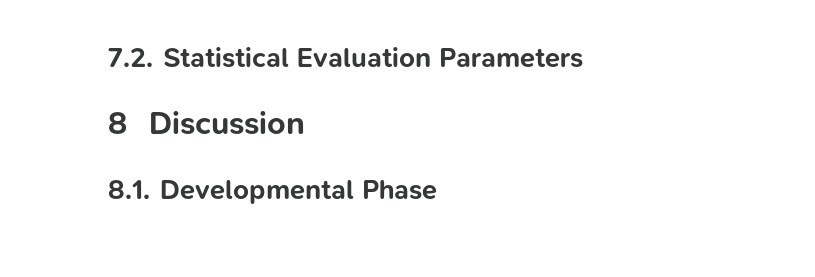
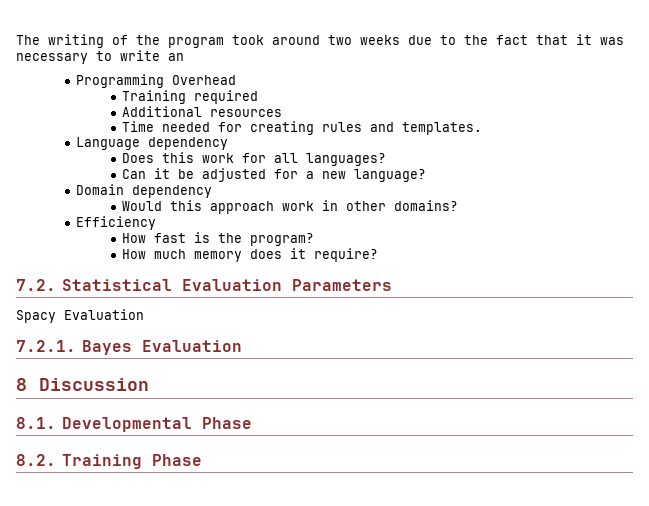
+ The writing of the program took around two weeks due to the fact that it was necessary to write an
+ Programming Overhead
+ Training required
+ Additional resources
+ Time needed for creating rules and templates.
+ Language dependency
+ Does this work for all languages?
+ Can it be adjusted for a new language?
+ Domain dependency
+ Would this approach work in other domains?
+ Efficiency
+ How fast is the program?
+ How much memory does it require?
+ Spacy Evaluation
+ 7.2.1. Bayes Evaluation
+ 8.2. Training Phase

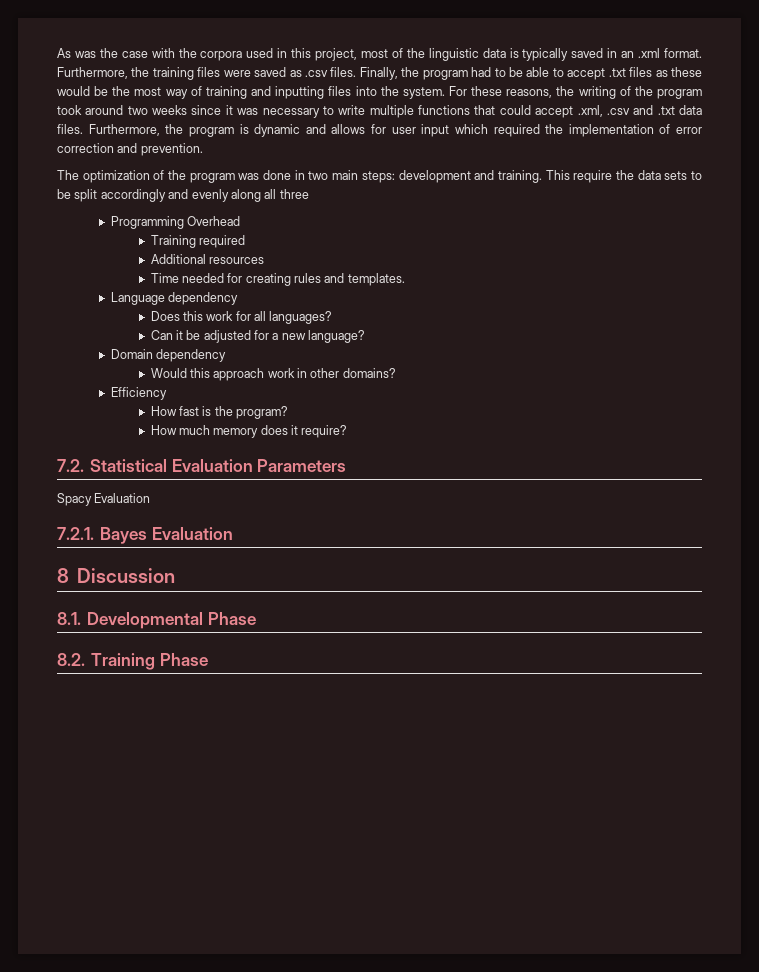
- The writing of the program took around two weeks due to the fact that it was necessary to write an
+ As was the case with the corpora used in this project, most of the linguistic data is typically saved in an .xml format. Furthermore, the training files were saved as .csv files. Finally, the program had to be able to accept .txt files as these would be the most way of training and inputting files into the system. For these reasons, the writing of the program took around two weeks since it was necessary to write multiple functions that could accept .xml, .csv and .txt data files. Furthermore, the program is dynamic and allows for user input which required the implementation of error correction and prevention.
+ The optimization of the program was done in two main steps: development and training. This require the data sets to be split accordingly and evenly along all three

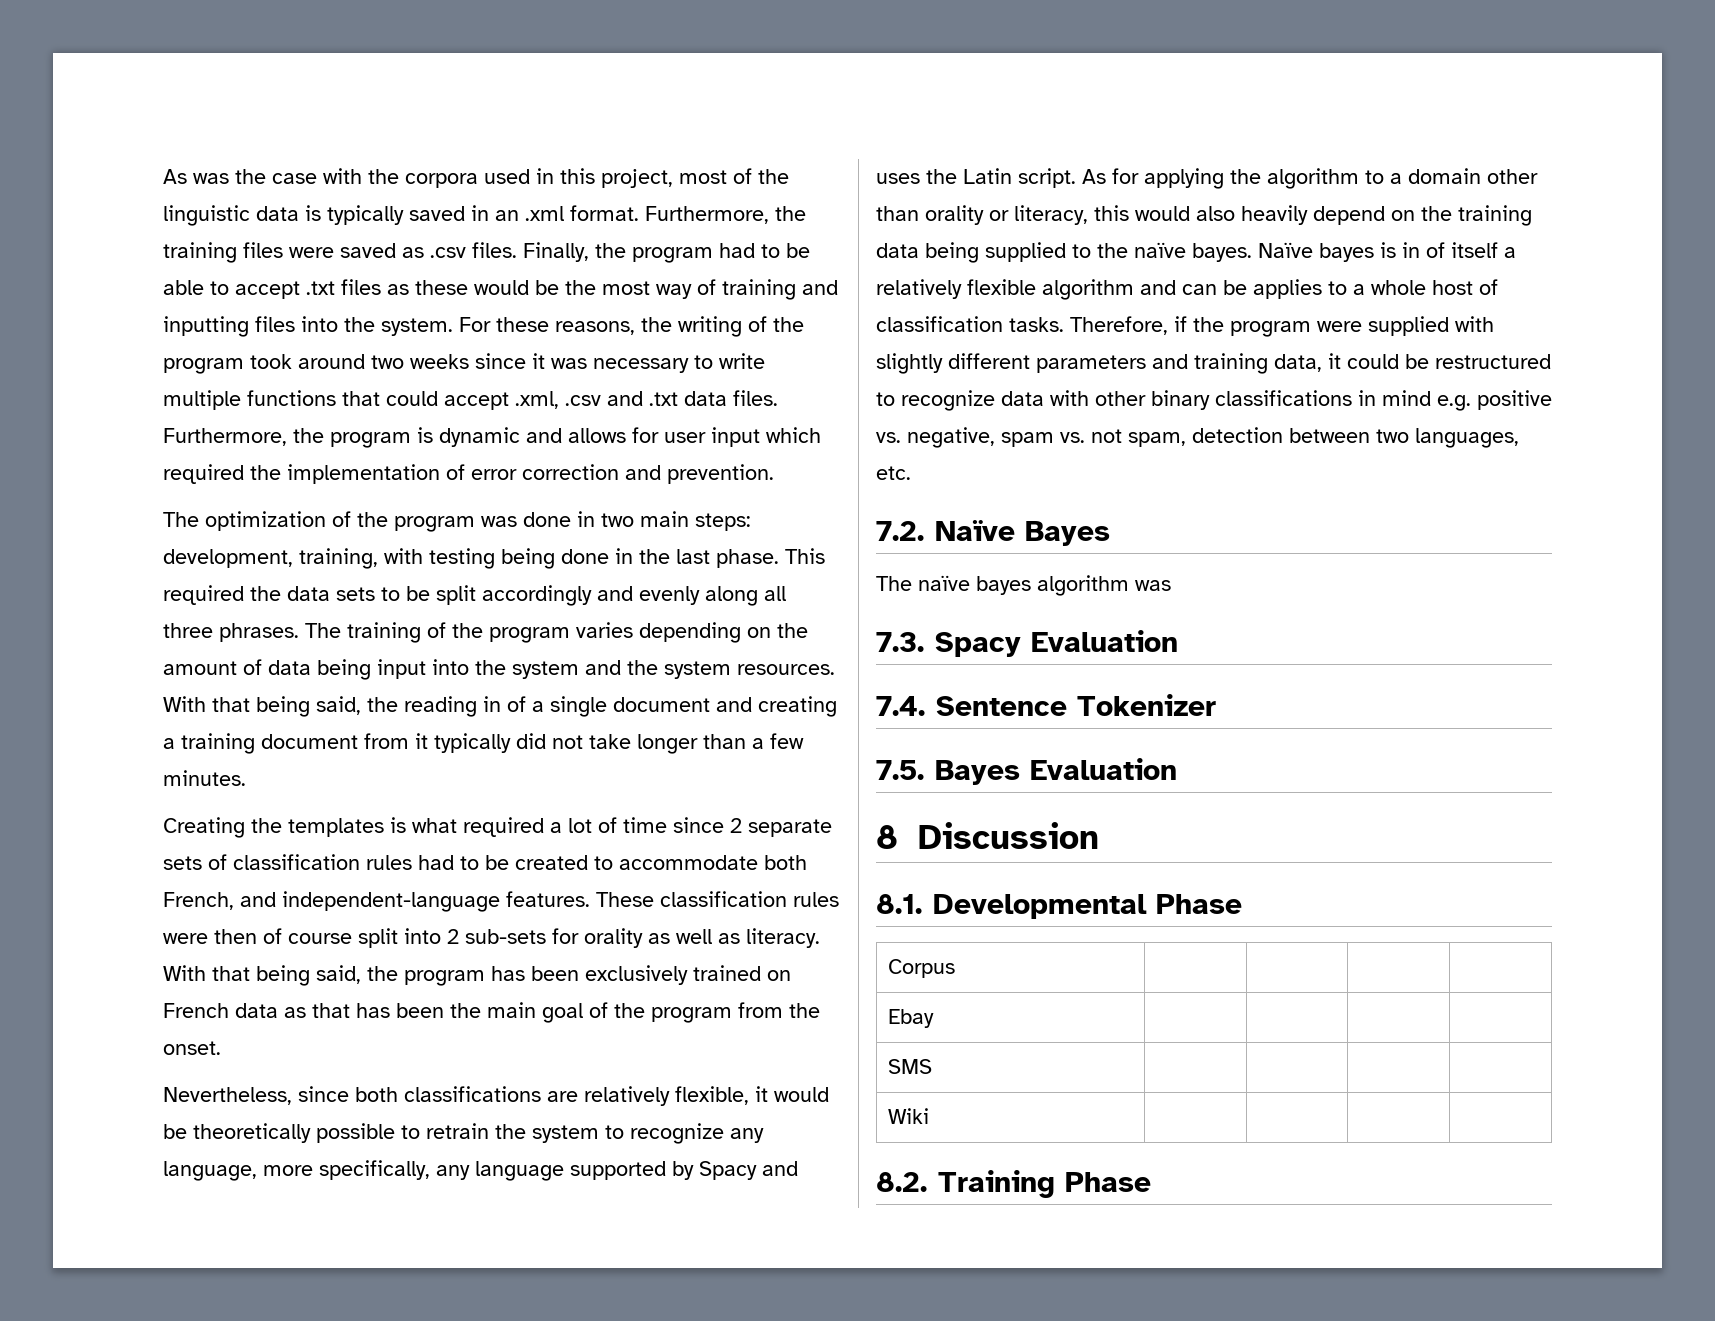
- The optimization of the program was done in two main steps: development and training. This require the data sets to be split accordingly and evenly along all three
- Programming Overhead
- Training required
- Additional resources
- Time needed for creating rules and templates.
- Language dependency
- Does this work for all languages?
- Can it be adjusted for a new language?
- Domain dependency
- Would this approach work in other domains?
- Efficiency
- How fast is the program?
- How much memory does it require?
- 7.2. Statistical Evaluation Parameters
- Spacy Evaluation
- 7.2.1. Bayes Evaluation
+ The optimization of the program was done in two main steps: development, training, with testing being done in the last phase. This required the data sets to be split accordingly and evenly along all three phrases. The training of the program varies depending on the amount of data being input into the system and the system resources. With that being said, the reading in of a single document and creating a training document from it typically did not take longer than a few minutes.
+ Creating the templates is what required a lot of time since 2 separate sets of classification rules had to be created to accommodate both French, and independent-language features. These classification rules were then of course split into 2 sub-sets for orality as well as literacy. With that being said, the program has been exclusively trained on French data as that has been the main goal of the program from the onset.
+ Nevertheless, since both classifications are relatively flexible, it would be theoretically possible to retrain the system to recognize any language, more specifically, any language supported by Spacy and uses the Latin script. As for applying the algorithm to a domain other than orality or literacy, this would also heavily depend on the training data being supplied to the naïve bayes. Naïve bayes is in of itself a relatively flexible algorithm and can be applies to a whole host of classification tasks. Therefore, if the program were supplied with slightly different parameters and training data, it could be restructured to recognize data with other binary classifications in mind e.g. positive vs. negative, spam vs. not spam, detection between two languages, etc.
+ 7.2. Naïve Bayes
+ The naïve bayes algorithm was
+ 7.3. Spacy Evaluation
+ 7.4. Sentence Tokenizer
+ 7.5. Bayes Evaluation
+ Corpus | | | |
+ Ebay | | | |
+ SMS | | | |
+ Wiki | | | |

